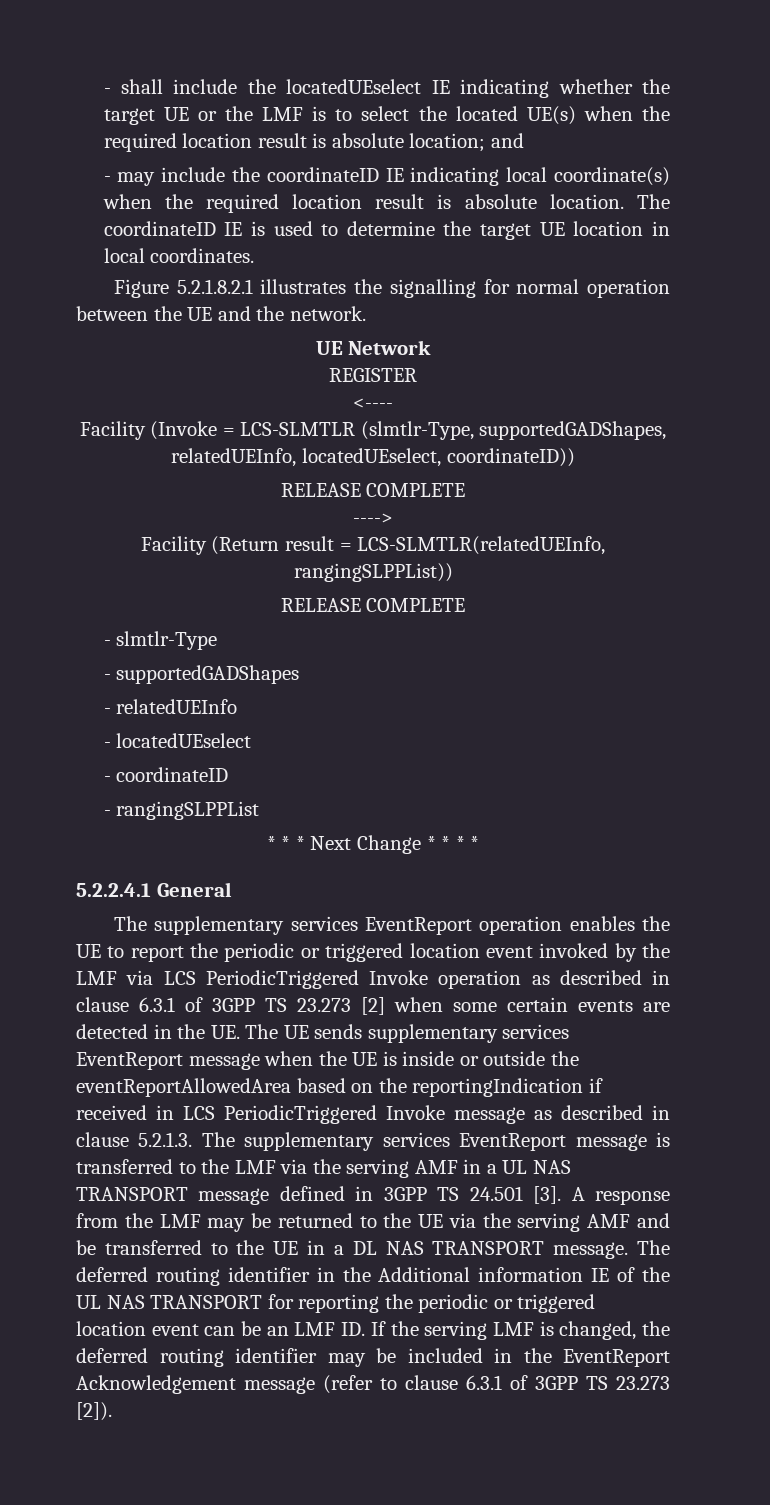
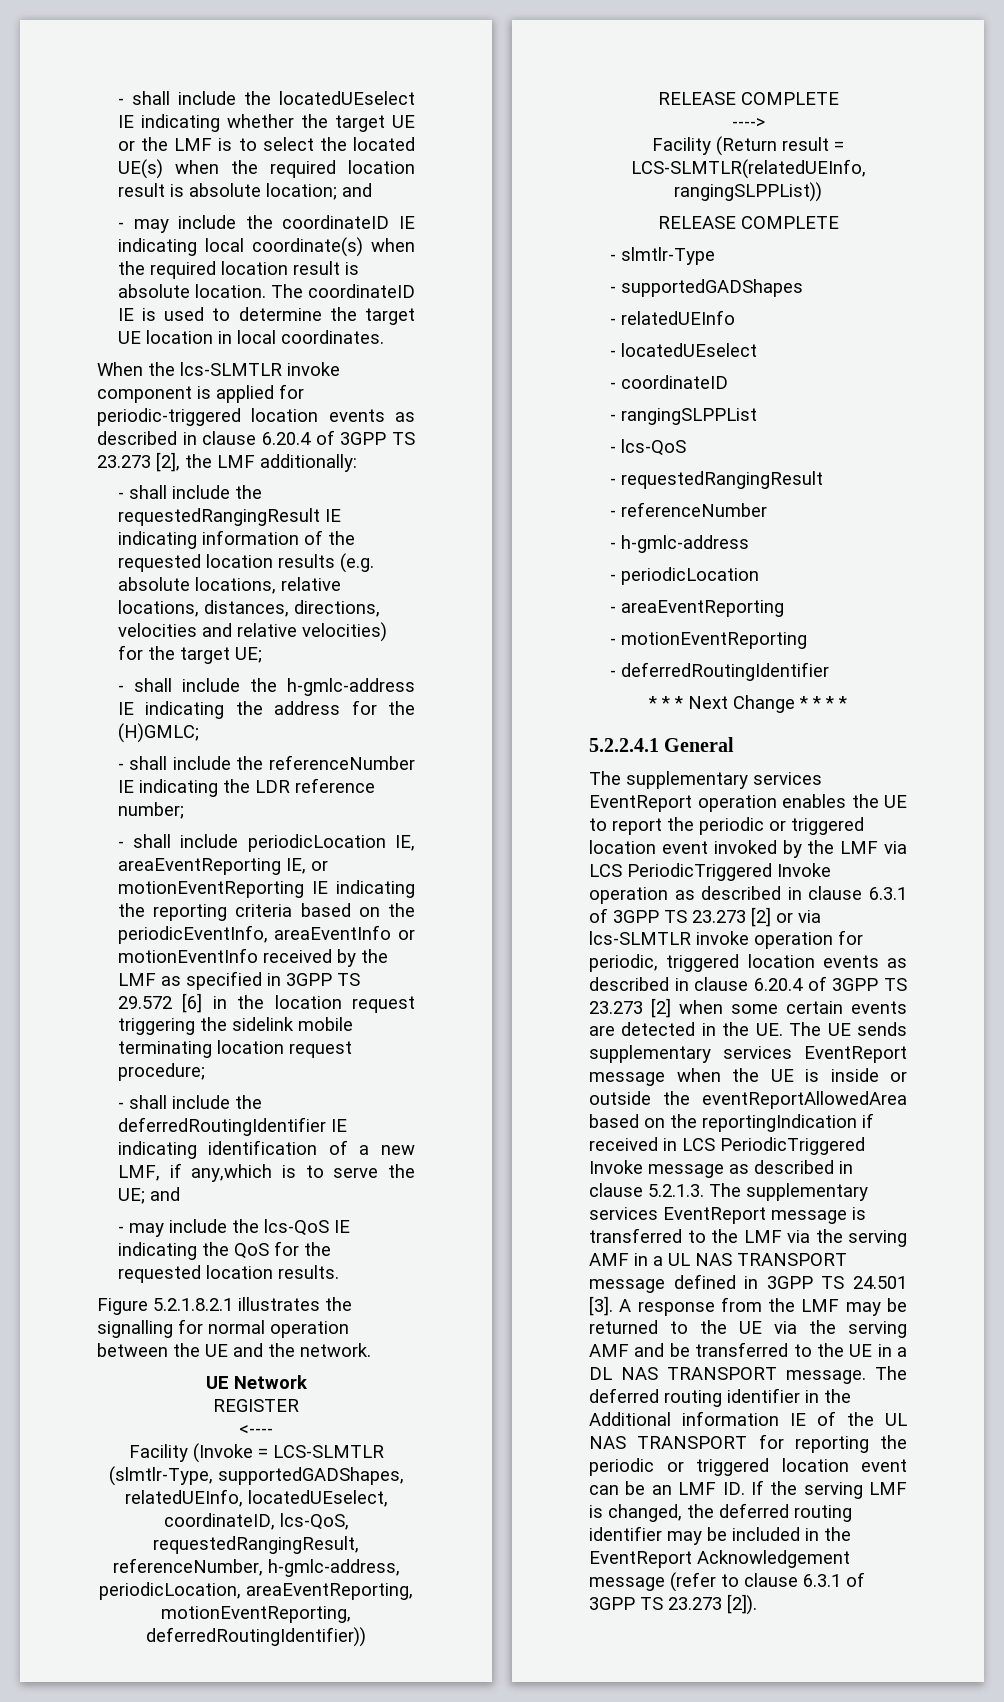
+ When the lcs-SLMTLR invoke component is applied for periodic-triggered location events as described in clause 6.20.4 of 3GPP TS 23.273 [2], the LMF additionally:
+ - shall include the requestedRangingResult IE indicating information of the requested location results (e.g. absolute locations, relative locations, distances, directions, velocities and relative velocities) for the target UE;
+ - shall include the h-gmlc-address IE indicating the address for the (H)GMLC;
+ - shall include the referenceNumber IE indicating the LDR reference number;
+ - shall include periodicLocation IE, areaEventReporting IE, or motionEventReporting IE indicating the reporting criteria based on the periodicEventInfo, areaEventInfo or motionEventInfo received by the LMF as specified in 3GPP TS 29.572 [6] in the location request triggering the sidelink mobile terminating location request procedure;
+ - shall include the deferredRoutingIdentifier IE indicating identification of a new LMF, if any,which is to serve the UE; and
+ - may include the lcs-QoS IE indicating the QoS for the requested location results.
- Facility (Invoke = LCS-SLMTLR (slmtlr-Type, supportedGADShapes, relatedUEInfo, locatedUEselect, coordinateID))
+ Facility (Invoke = LCS-SLMTLR (slmtlr-Type, supportedGADShapes, relatedUEInfo, locatedUEselect, coordinateID, lcs-QoS, requestedRangingResult, referenceNumber, h-gmlc-address, periodicLocation, areaEventReporting, motionEventReporting, deferredRoutingIdentifier))
+ - lcs-QoS
+ - requestedRangingResult
+ - referenceNumber
+ - h-gmlc-address
+ - periodicLocation
+ - areaEventReporting
+ - motionEventReporting
+ - deferredRoutingIdentifier
- The supplementary services EventReport operation enables the UE to report the periodic or triggered location event invoked by the LMF via LCS PeriodicTriggered Invoke operation as described in clause 6.3.1 of 3GPP TS 23.273 [2] when some certain events are detected in the UE. The UE sends supplementary services EventReport message when the UE is inside or outside the eventReportAllowedArea based on the reportingIndication if received in LCS PeriodicTriggered Invoke message as described in clause 5.2.1.3. The supplementary services EventReport message is transferred to the LMF via the serving AMF in a UL NAS TRANSPORT message defined in 3GPP TS 24.501 [3].
+ The supplementary services EventReport operation enables the UE to report the periodic or triggered location event invoked by the LMF via LCS PeriodicTriggered Invoke operation as described in clause 6.3.1 of 3GPP TS 23.273 [2] or via lcs-SLMTLR invoke operation for periodic, triggered location events as described in clause 6.20.4 of 3GPP TS 23.273 [2] when some certain events are detected in the UE. The UE sends supplementary services EventReport message when the UE is inside or outside the eventReportAllowedArea based on the reportingIndication if received in LCS PeriodicTriggered Invoke message as described in clause 5.2.1.3. The supplementary services EventReport message is transferred to the LMF via the serving AMF in a UL NAS TRANSPORT message defined in 3GPP TS 24.501 [3].

